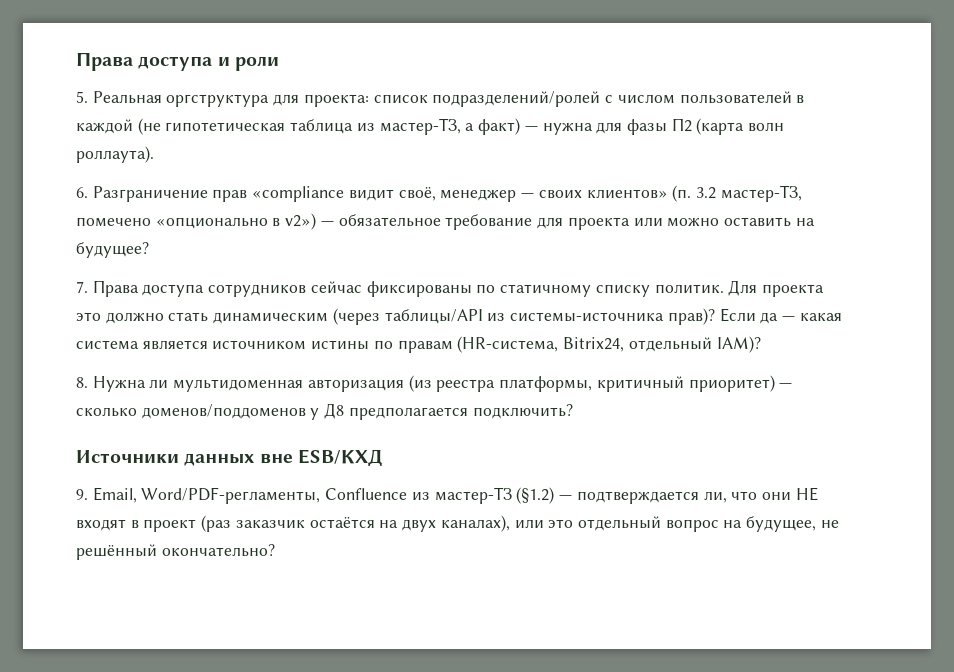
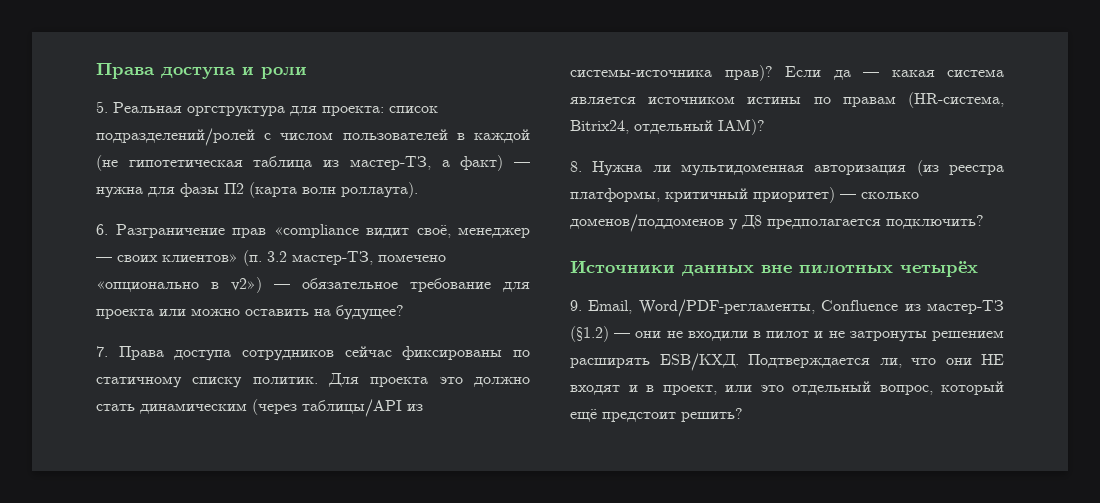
- Источники данных вне ESB/КХД
+ Источники данных вне пилотных четырёх
- 9. Email, Word/PDF-регламенты, Confluence из мастер-ТЗ (§1.2) — подтверждается ли, что они НЕ входят в проект (раз заказчик остаётся на двух каналах), или это отдельный вопрос на будущее, не решённый окончательно?
+ 9. Email, Word/PDF-регламенты, Confluence из мастер-ТЗ (§1.2) — они не входили в пилот и не затронуты решением расширять ESB/КХД. Подтверждается ли, что они НЕ входят и в проект, или это отдельный вопрос, который ещё предстоит решить?

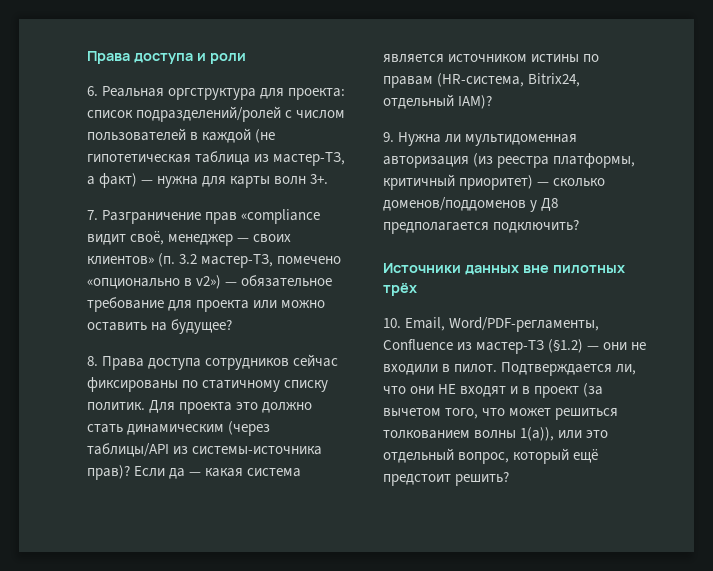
- 5. Реальная оргструктура для проекта: список подразделений/ролей с числом пользователей в каждой (не гипотетическая таблица из мастер-ТЗ, а факт) — нужна для фазы П2 (карта волн роллаута).
- 6. Разграничение прав «compliance видит своё, менеджер — своих клиентов» (п. 3.2 мастер-ТЗ, помечено «опционально в v2») — обязательное требование для проекта или можно оставить на будущее?
+ 6. Реальная оргструктура для проекта: список подразделений/ролей с числом пользователей в каждой (не гипотетическая таблица из мастер-ТЗ, а факт) — нужна для карты волн 3+.
+ 7. Разграничение прав «compliance видит своё, менеджер — своих клиентов» (п. 3.2 мастер-ТЗ, помечено «опционально в v2») — обязательное требование для проекта или можно оставить на будущее?
- 7. Права доступа сотрудников сейчас фиксированы по статичному списку политик.
+ 8. Права доступа сотрудников сейчас фиксированы по статичному списку политик.
- 8. Нужна ли мультидоменная авторизация (из реестра платформы, критичный приоритет) — сколько доменов/поддоменов у Д8 предполагается подключить?
+ 9. Нужна ли мультидоменная авторизация (из реестра платформы, критичный приоритет) — сколько доменов/поддоменов у Д8 предполагается подключить?
- Источники данных вне пилотных четырёх
- 9. Email, Word/PDF-регламенты, Confluence из мастер-ТЗ (§1.2) — они не входили в пилот и не затронуты решением расширять ESB/КХД.
+ Источники данных вне пилотных трёх
+ 10. Email, Word/PDF-регламенты, Confluence из мастер-ТЗ (§1.2) — они не входили в пилот.
- Подтверждается ли, что они НЕ входят и в проект, или это отдельный вопрос, который ещё предстоит решить?
+ Подтверждается ли, что они НЕ входят и в проект (за вычетом того, что может решиться толкованием волны 1(а)), или это отдельный вопрос, который ещё предстоит решить?

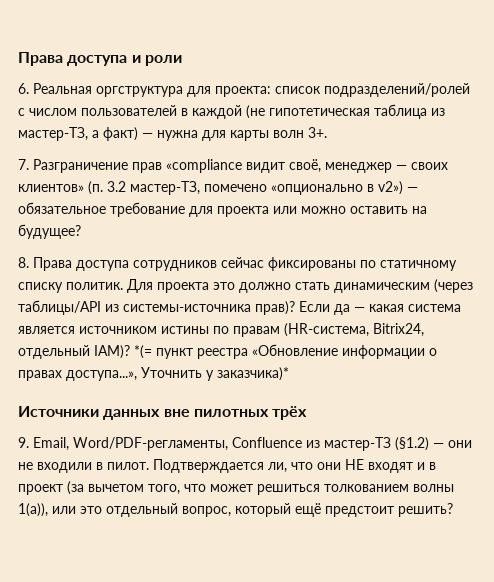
- Если да — какая система является источником истины по правам (HR-система, Bitrix24, отдельный IAM)?
- 9. Нужна ли мультидоменная авторизация (из реестра платформы, критичный приоритет) — сколько доменов/поддоменов у Д8 предполагается подключить?
+ Если да — какая система является источником истины по правам (HR-система, Bitrix24, отдельный IAM)? *(= пункт реестра «Обновление информации о правах доступа...», Уточнить у заказчика)*
- 10. Email, Word/PDF-регламенты, Confluence из мастер-ТЗ (§1.2) — они не входили в пилот.
+ 9. Email, Word/PDF-регламенты, Confluence из мастер-ТЗ (§1.2) — они не входили в пилот.

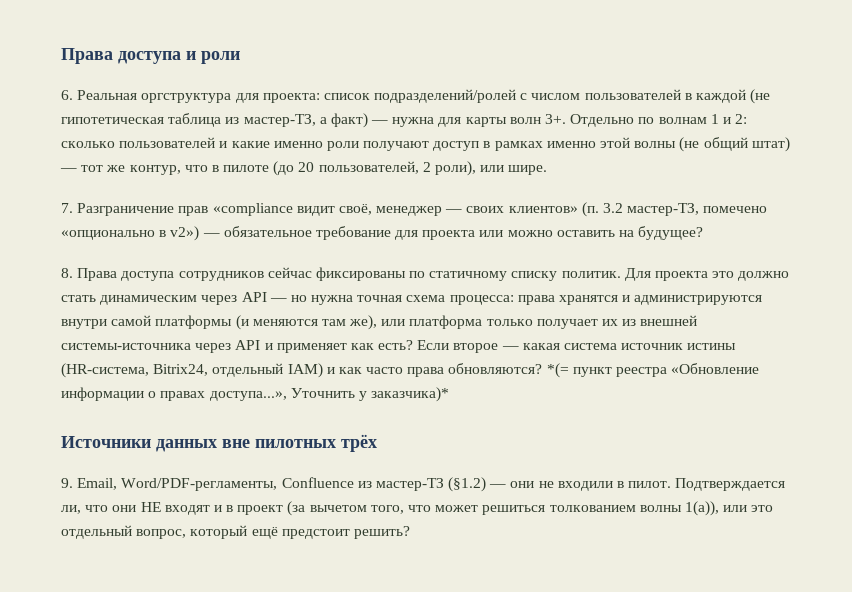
+ Отдельно по волнам 1 и 2: сколько пользователей и какие именно роли получают доступ в рамках именно этой волны (не общий штат) — тот же контур, что в пилоте (до 20 пользователей, 2 роли), или шире.
- Для проекта это должно стать динамическим (через таблицы/API из системы-источника прав)? Если да — какая система является источником истины по правам (HR-система, Bitrix24, отдельный IAM)?
+ Для проекта это должно стать динамическим через API — но нужна точная схема процесса: права хранятся и администрируются внутри самой платформы (и меняются там же), или платформа только получает их из внешней системы-источника через API и применяет как есть? Если второе — какая система источник истины (HR-система, Bitrix24, отдельный IAM) и как часто права обновляются?

